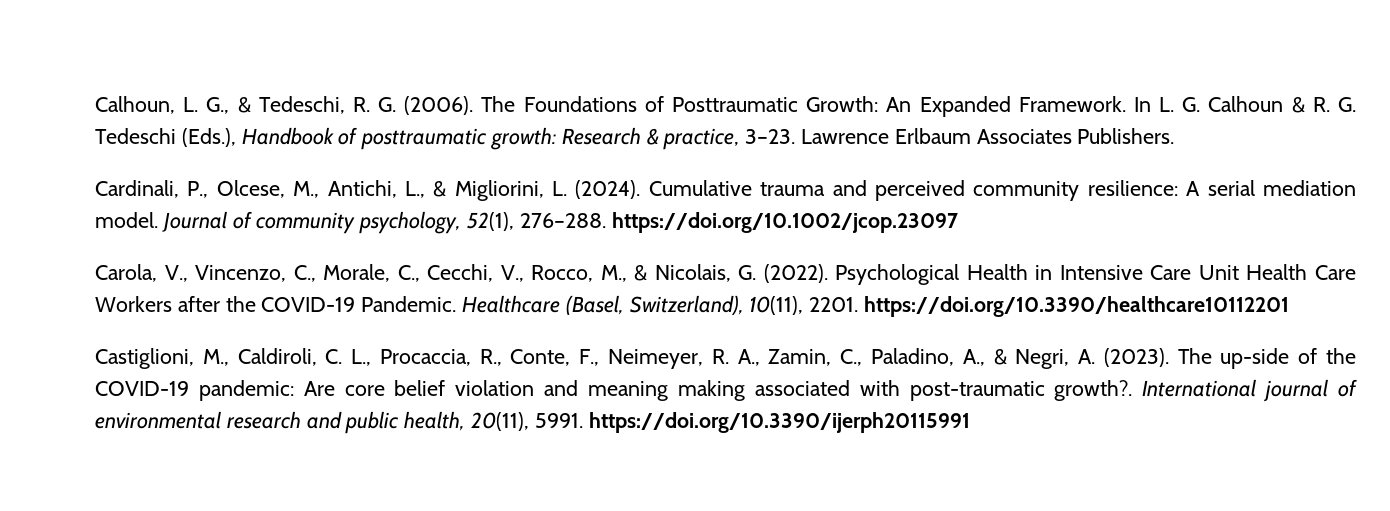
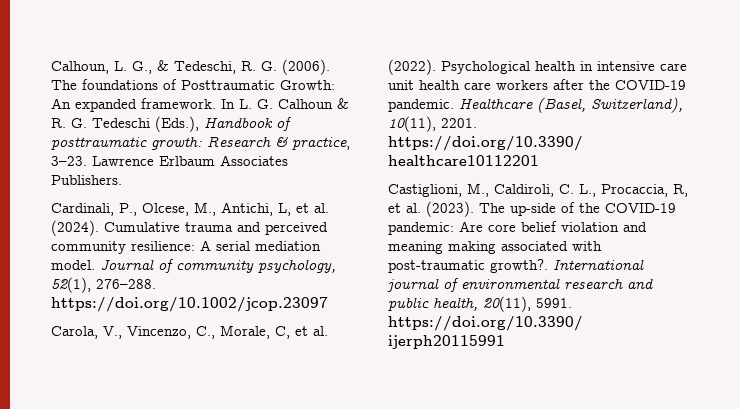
- The Foundations of Posttraumatic Growth: An Expanded Framework.
+ The foundations of Posttraumatic Growth: An expanded framework.
- Cardinali, P., Olcese, M., Antichi, L., & Migliorini, L. (2024).
+ Cardinali, P., Olcese, M., Antichi, L, et al. (2024).
- Carola, V., Vincenzo, C., Morale, C., Cecchi, V., Rocco, M., & Nicolais, G. (2022). Psychological Health in Intensive Care Unit Health Care Workers after the COVID-19 Pandemic.
+ Carola, V., Vincenzo, C., Morale, C, et al. (2022). Psychological health in intensive care unit health care workers after the COVID-19 pandemic.
- Castiglioni, M., Caldiroli, C. L., Procaccia, R., Conte, F., Neimeyer, R. A., Zamin, C., Paladino, A., & Negri, A. (2023).
+ Castiglioni, M., Caldiroli, C. L., Procaccia, R, et al. (2023).

